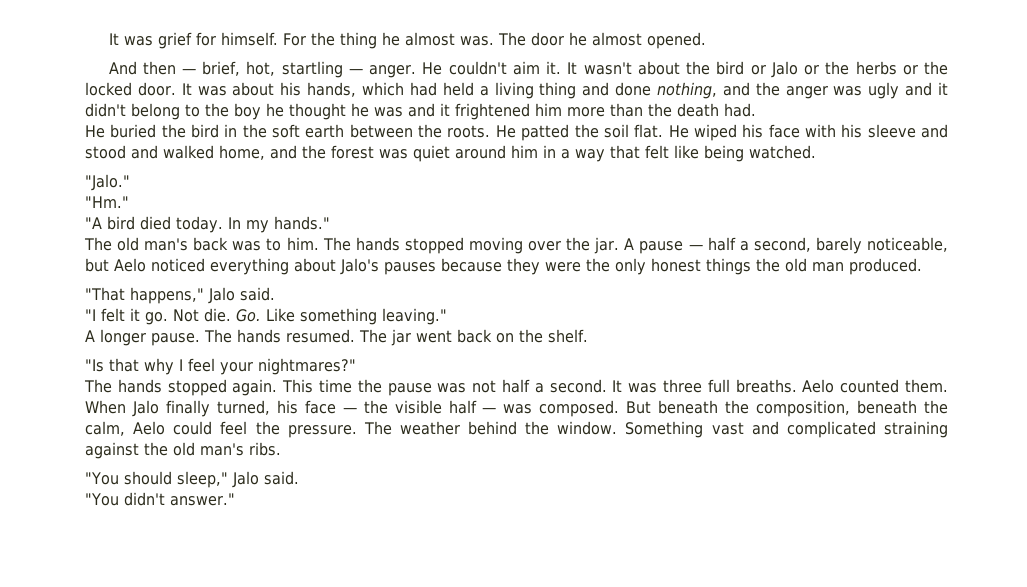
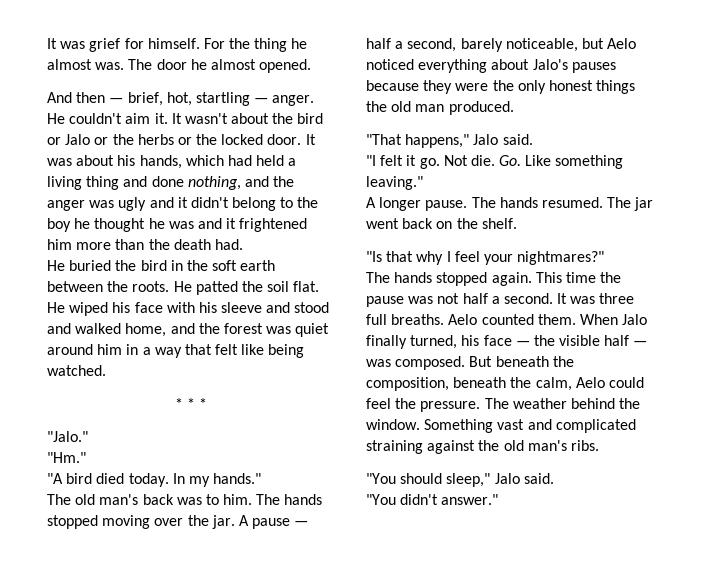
+ * * *

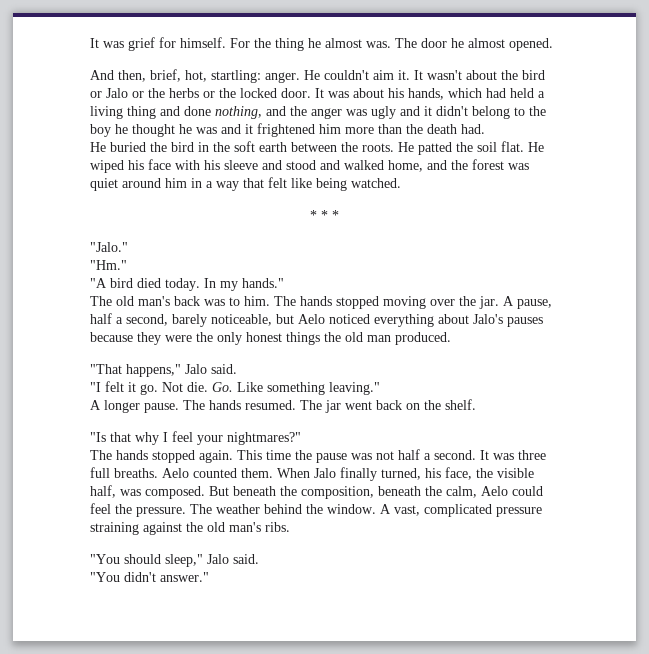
- And then — brief, hot, startling — anger.
+ And then, brief, hot, startling: anger.
- A pause — half a second, barely noticeable, but Aelo noticed everything about Jalo's pauses because they were the only honest things the old man produced.
+ A pause, half a second, barely noticeable, but Aelo noticed everything about Jalo's pauses because they were the only honest things the old man produced.
- When Jalo finally turned, his face — the visible half — was composed.
+ When Jalo finally turned, his face, the visible half, was composed.
- Something vast and complicated straining against the old man's ribs.
+ A vast, complicated pressure straining against the old man's ribs.

